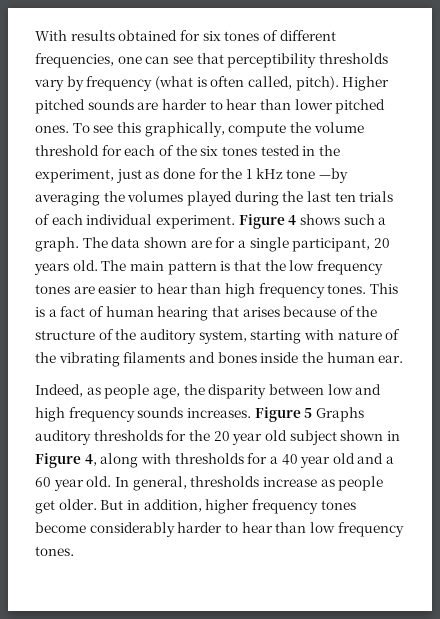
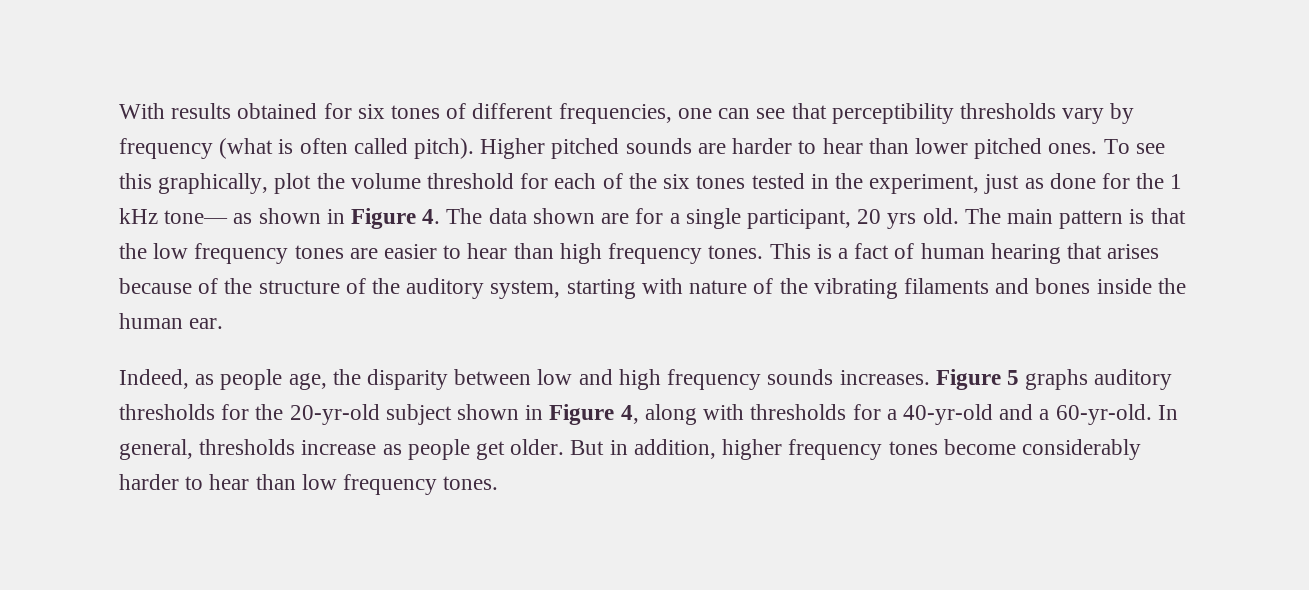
- With results obtained for six tones of different frequencies, one can see that perceptibility thresholds vary by frequency (what is often called, pitch).
+ With results obtained for six tones of different frequencies, one can see that perceptibility thresholds vary by frequency (what is often called pitch).
- To see this graphically, compute the volume threshold for each of the six tones tested in the experiment, just as done for the 1 kHz tone —by averaging the volumes played during the last ten trials of each individual experiment. Figure 4 shows such a graph. The data shown are for a single participant, 20 years old.
+ To see this graphically, plot the volume threshold for each of the six tones tested in the experiment, just as done for the 1 kHz tone— as shown in Figure 4. The data shown are for a single participant, 20 yrs old.
- Figure 5 Graphs auditory thresholds for the 20 year old subject shown in Figure 4, along with thresholds for a 40 year old and a 60 year old.
+ Figure 5 graphs auditory thresholds for the 20-yr-old subject shown in Figure 4, along with thresholds for a 40-yr-old and a 60-yr-old.

